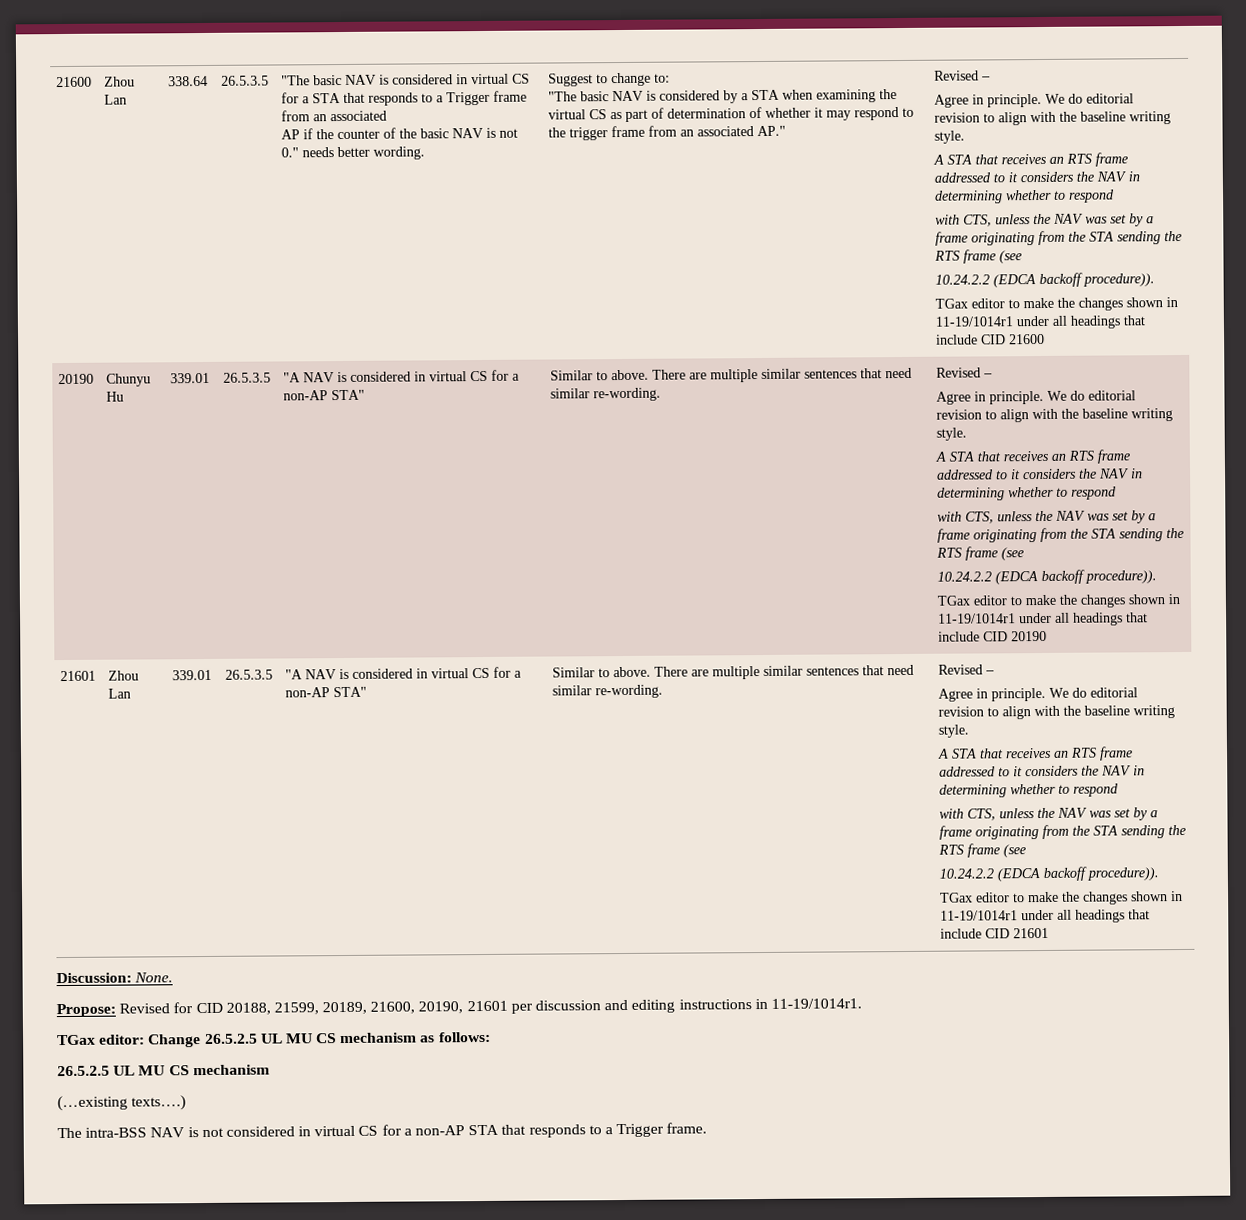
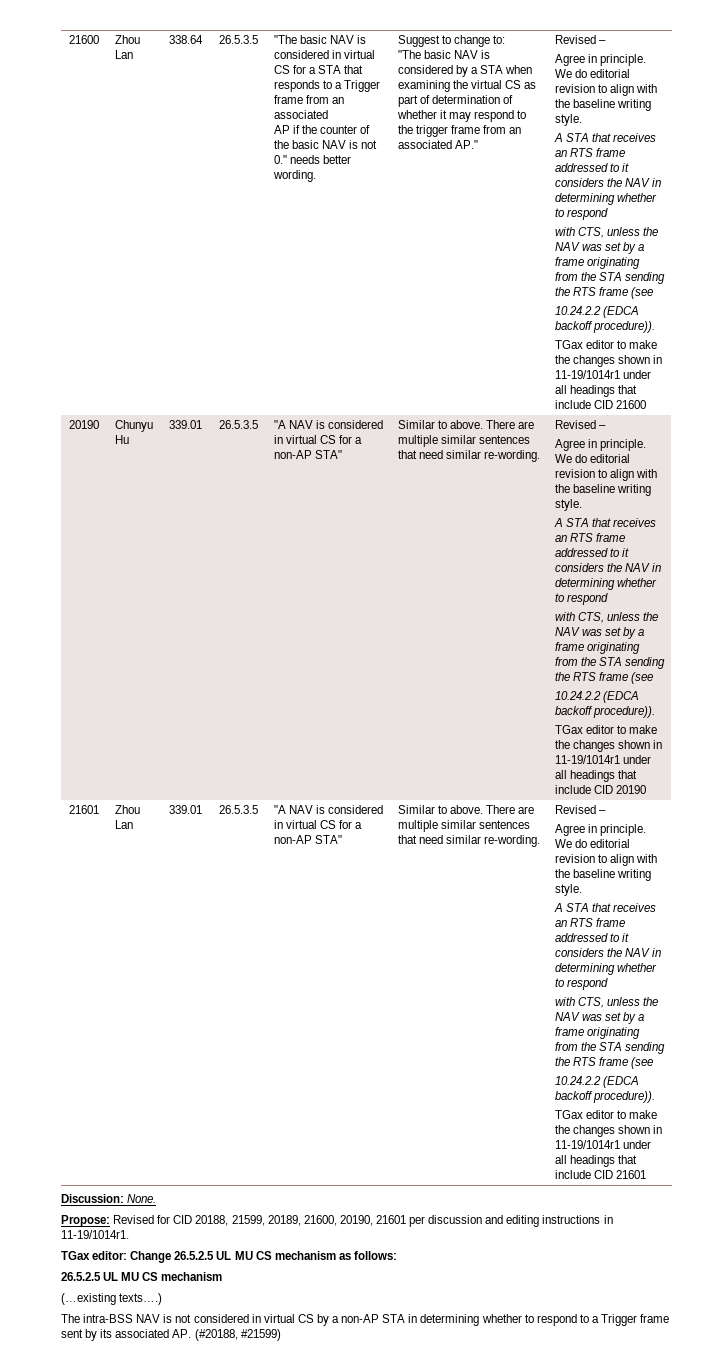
- The intra-BSS NAV is not considered in virtual CS for a non-AP STA that responds to a Trigger frame.
+ The intra-BSS NAV is not considered in virtual CS by a non-AP STA in determining whether to respond to a Trigger frame sent by its associated AP. (#20188, #21599)

